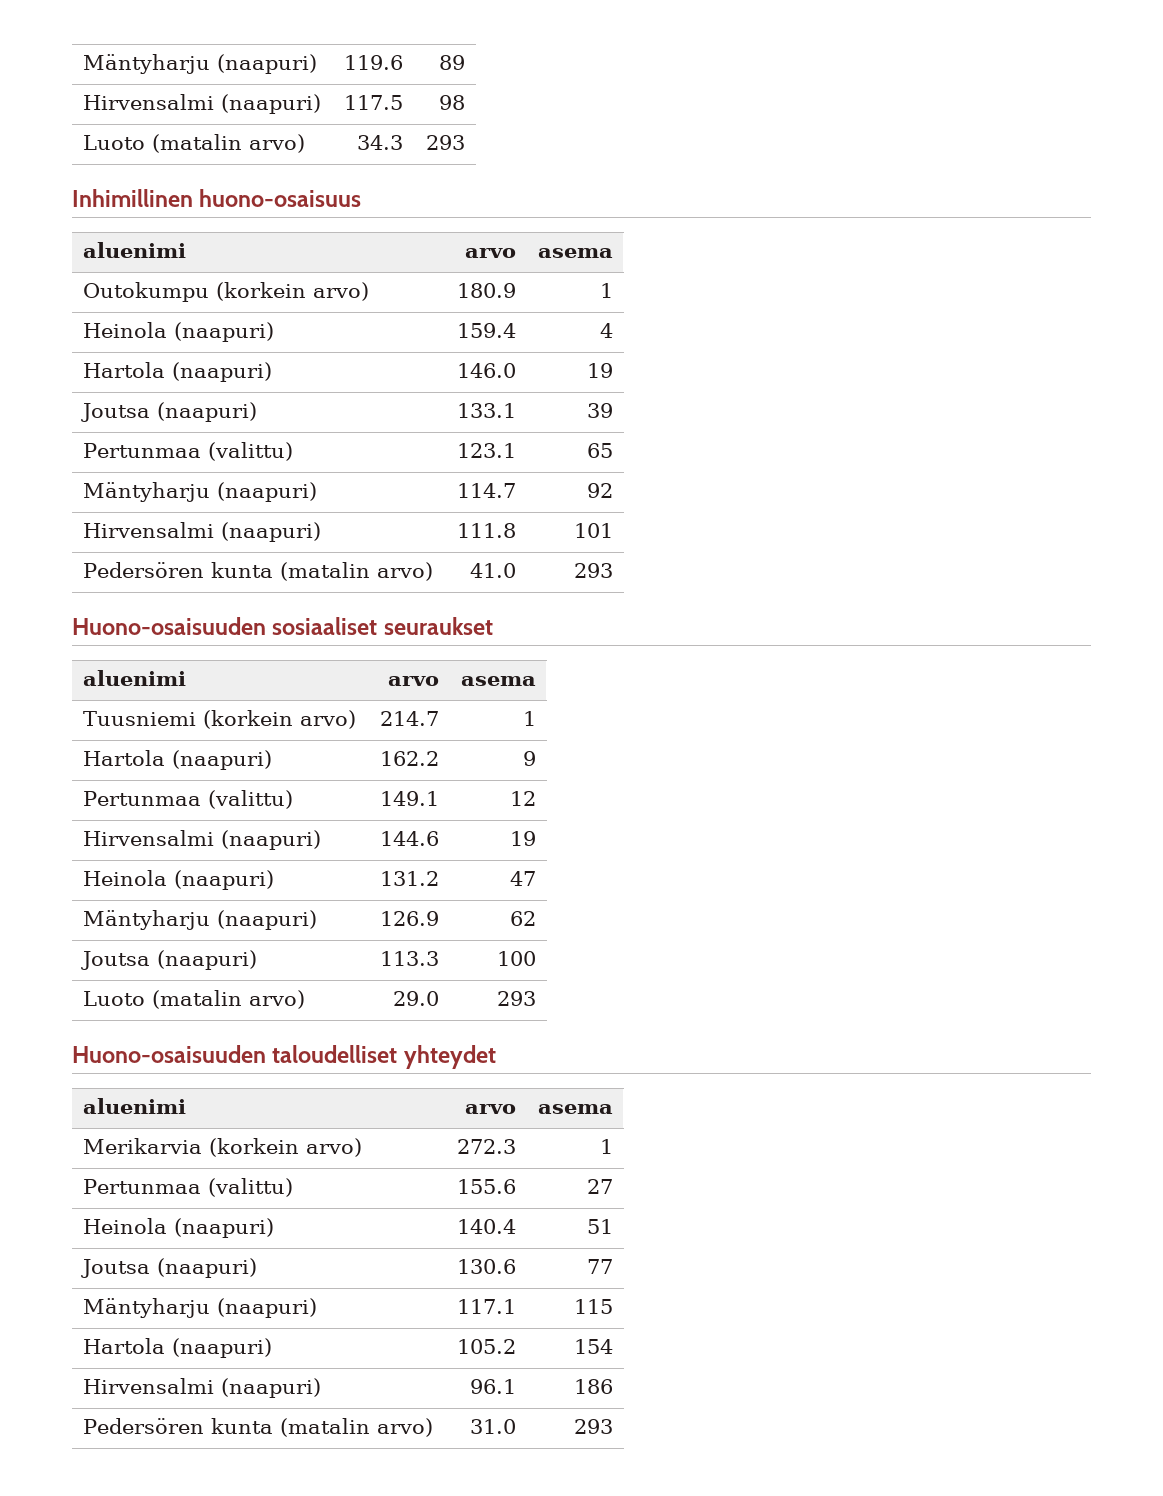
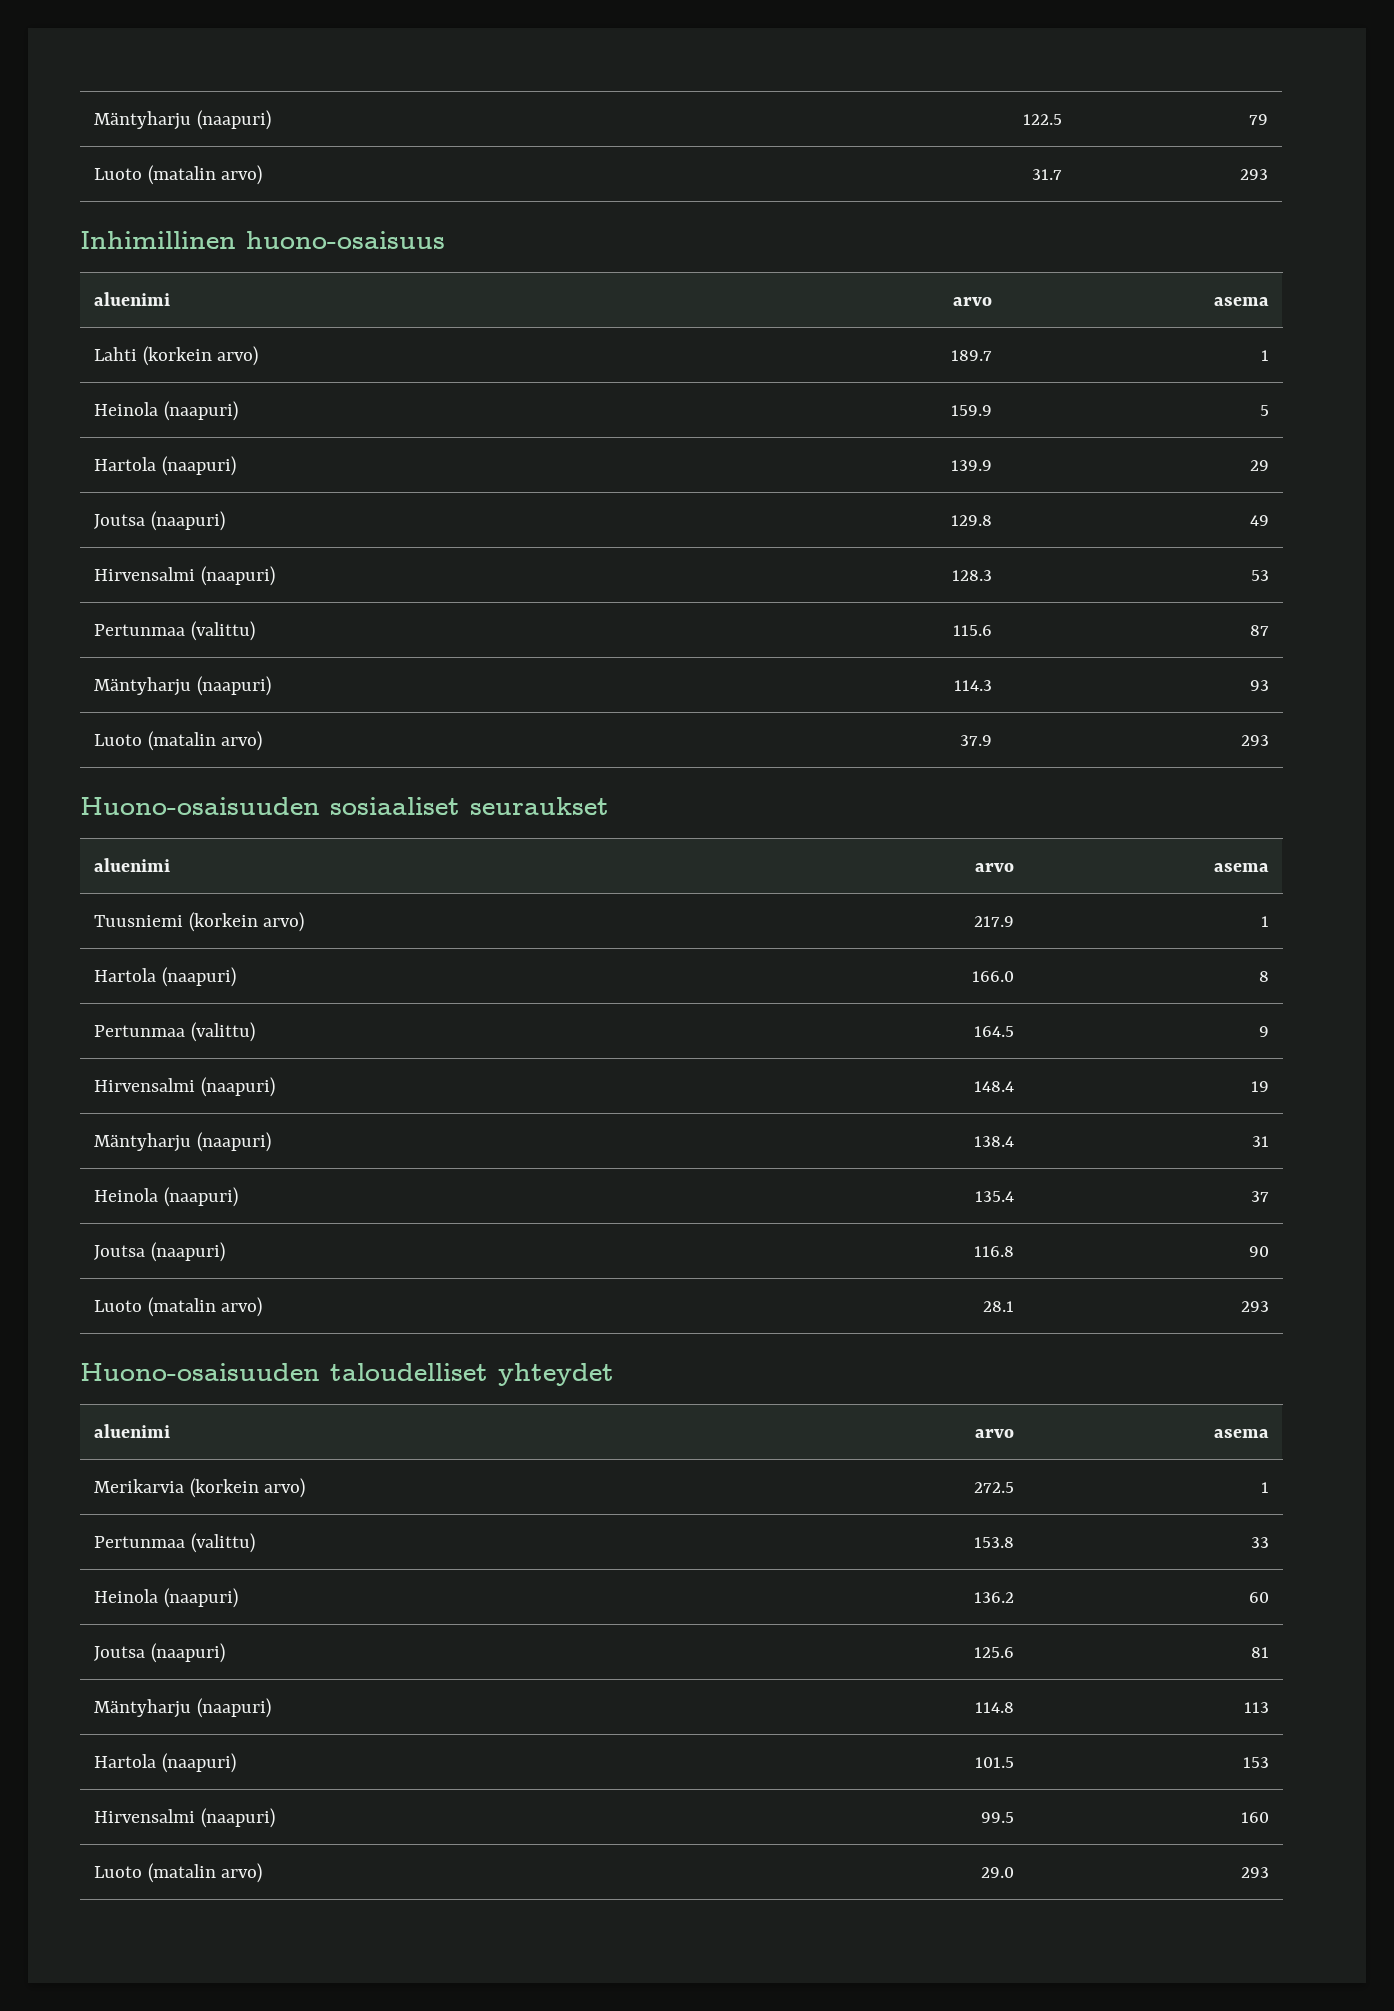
- Mäntyharju (naapuri) | 119.6 | 89
- Hirvensalmi (naapuri) | 117.5 | 98
- Luoto (matalin arvo) | 34.3 | 293
+ Mäntyharju (naapuri) | 122.5 | 79
+ Luoto (matalin arvo) | 31.7 | 293
- Outokumpu (korkein arvo) | 180.9 | 1
+ Lahti (korkein arvo) | 189.7 | 1
- Heinola (naapuri) | 159.4 | 4
- Hartola (naapuri) | 146.0 | 19
- Joutsa (naapuri) | 133.1 | 39
- Pertunmaa (valittu) | 123.1 | 65
- Mäntyharju (naapuri) | 114.7 | 92
- Hirvensalmi (naapuri) | 111.8 | 101
- Pedersören kunta (matalin arvo) | 41.0 | 293
+ Heinola (naapuri) | 159.9 | 5
+ Hartola (naapuri) | 139.9 | 29
+ Joutsa (naapuri) | 129.8 | 49
+ Hirvensalmi (naapuri) | 128.3 | 53
+ Pertunmaa (valittu) | 115.6 | 87
+ Mäntyharju (naapuri) | 114.3 | 93
+ Luoto (matalin arvo) | 37.9 | 293
- Tuusniemi (korkein arvo) | 214.7 | 1
+ Tuusniemi (korkein arvo) | 217.9 | 1
- Hartola (naapuri) | 162.2 | 9
- Pertunmaa (valittu) | 149.1 | 12
- Hirvensalmi (naapuri) | 144.6 | 19
- Heinola (naapuri) | 131.2 | 47
- Mäntyharju (naapuri) | 126.9 | 62
- Joutsa (naapuri) | 113.3 | 100
- Luoto (matalin arvo) | 29.0 | 293
+ Hartola (naapuri) | 166.0 | 8
+ Pertunmaa (valittu) | 164.5 | 9
+ Hirvensalmi (naapuri) | 148.4 | 19
+ Mäntyharju (naapuri) | 138.4 | 31
+ Heinola (naapuri) | 135.4 | 37
+ Joutsa (naapuri) | 116.8 | 90
+ Luoto (matalin arvo) | 28.1 | 293
- Merikarvia (korkein arvo) | 272.3 | 1
+ Merikarvia (korkein arvo) | 272.5 | 1
- Pertunmaa (valittu) | 155.6 | 27
- Heinola (naapuri) | 140.4 | 51
- Joutsa (naapuri) | 130.6 | 77
- Mäntyharju (naapuri) | 117.1 | 115
- Hartola (naapuri) | 105.2 | 154
- Hirvensalmi (naapuri) | 96.1 | 186
- Pedersören kunta (matalin arvo) | 31.0 | 293
+ Pertunmaa (valittu) | 153.8 | 33
+ Heinola (naapuri) | 136.2 | 60
+ Joutsa (naapuri) | 125.6 | 81
+ Mäntyharju (naapuri) | 114.8 | 113
+ Hartola (naapuri) | 101.5 | 153
+ Hirvensalmi (naapuri) | 99.5 | 160
+ Luoto (matalin arvo) | 29.0 | 293

